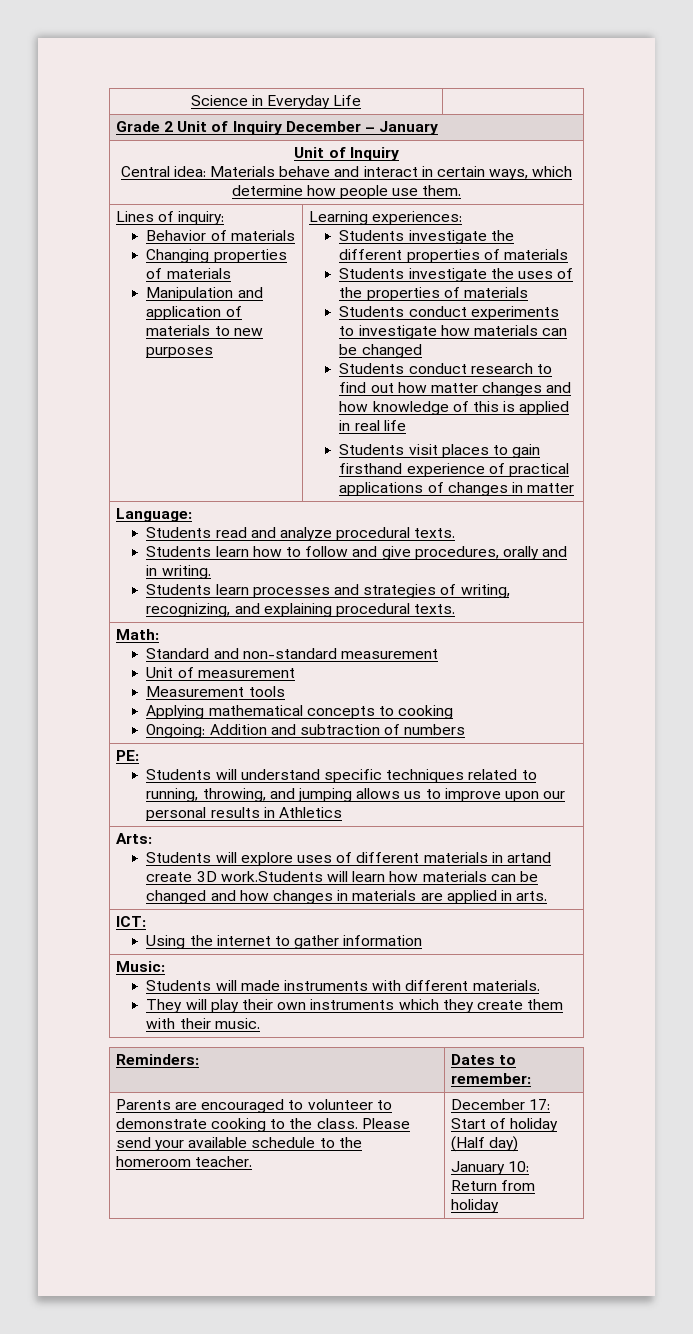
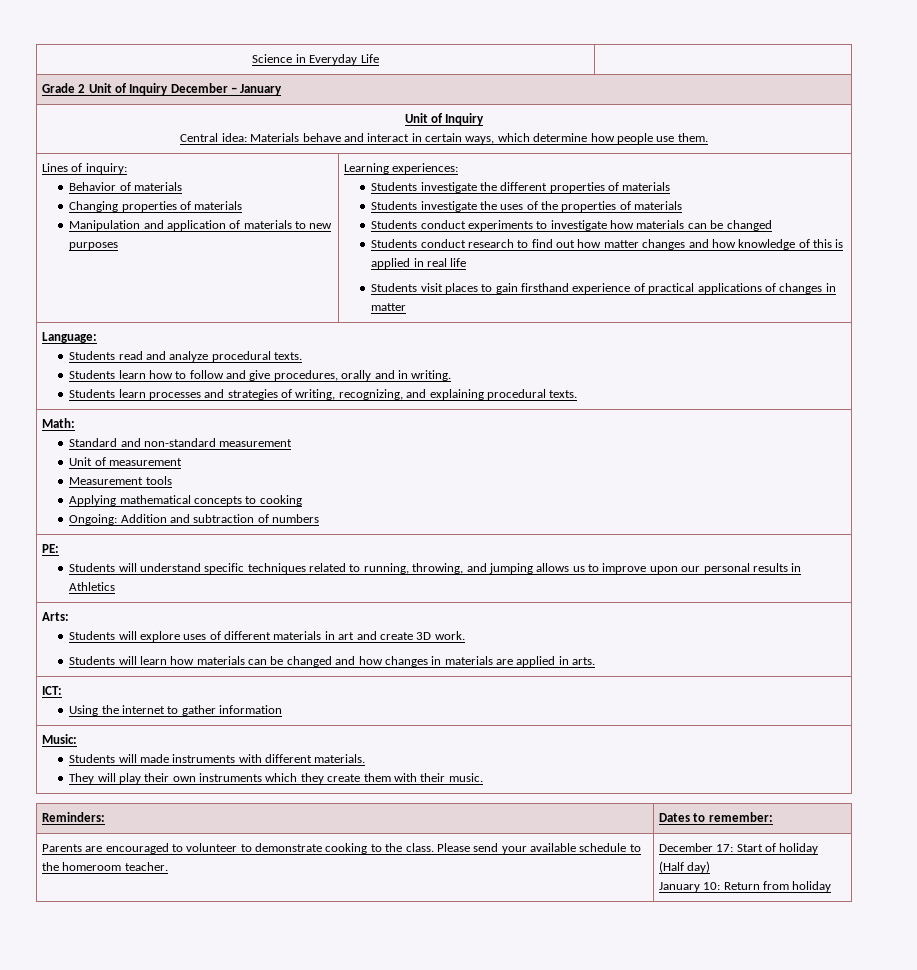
  Arts:
- Students will explore uses of different materials in artand create 3D work.Students will learn how materials can be changed and how changes in materials are applied in arts.
+ Students will explore uses of different materials in art and create 3D work.
+ Students will learn how materials can be changed and how changes in materials are applied in arts.

